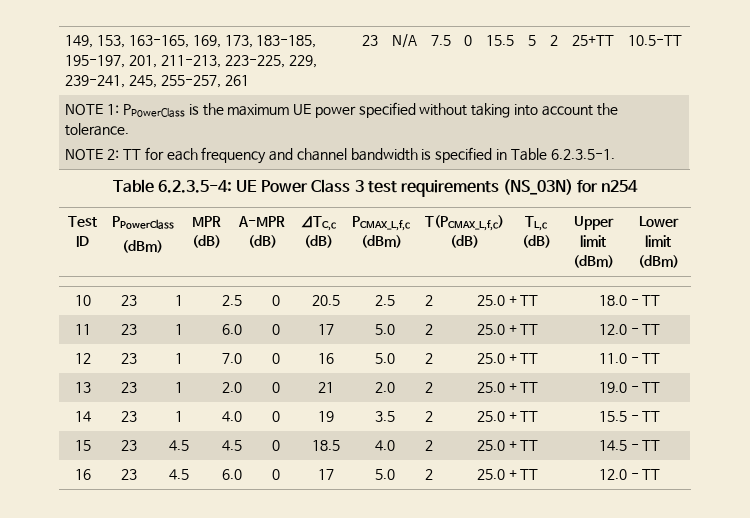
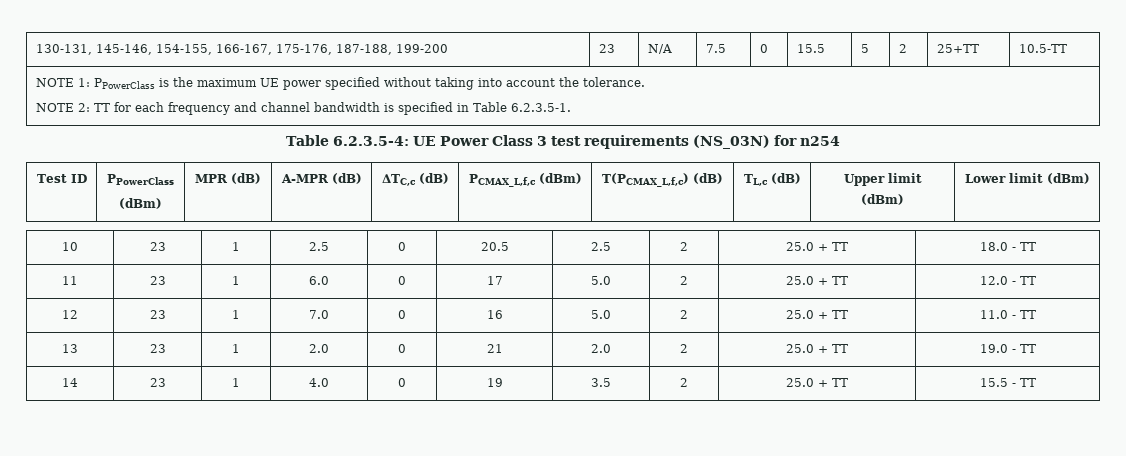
- 149, 153, 163-165, 169, 173, 183-185, 195-197, 201, 211-213, 223-225, 229, 239-241, 245, 255-257, 261 | 23 | N/A | 7.5 | 0 | 15.5 | 5 | 2 | 25+TT | 10.5-TT
+ 130-131, 145-146, 154-155, 166-167, 175-176, 187-188, 199-200 | 23 | N/A | 7.5 | 0 | 15.5 | 5 | 2 | 25+TT | 10.5-TT
- 15 | 23 | 4.5 | 4.5 | 0 | 18.5 | 4.0 | 2 | 25.0 + TT | 14.5 - TT
- 16 | 23 | 4.5 | 6.0 | 0 | 17 | 5.0 | 2 | 25.0 + TT | 12.0 - TT

